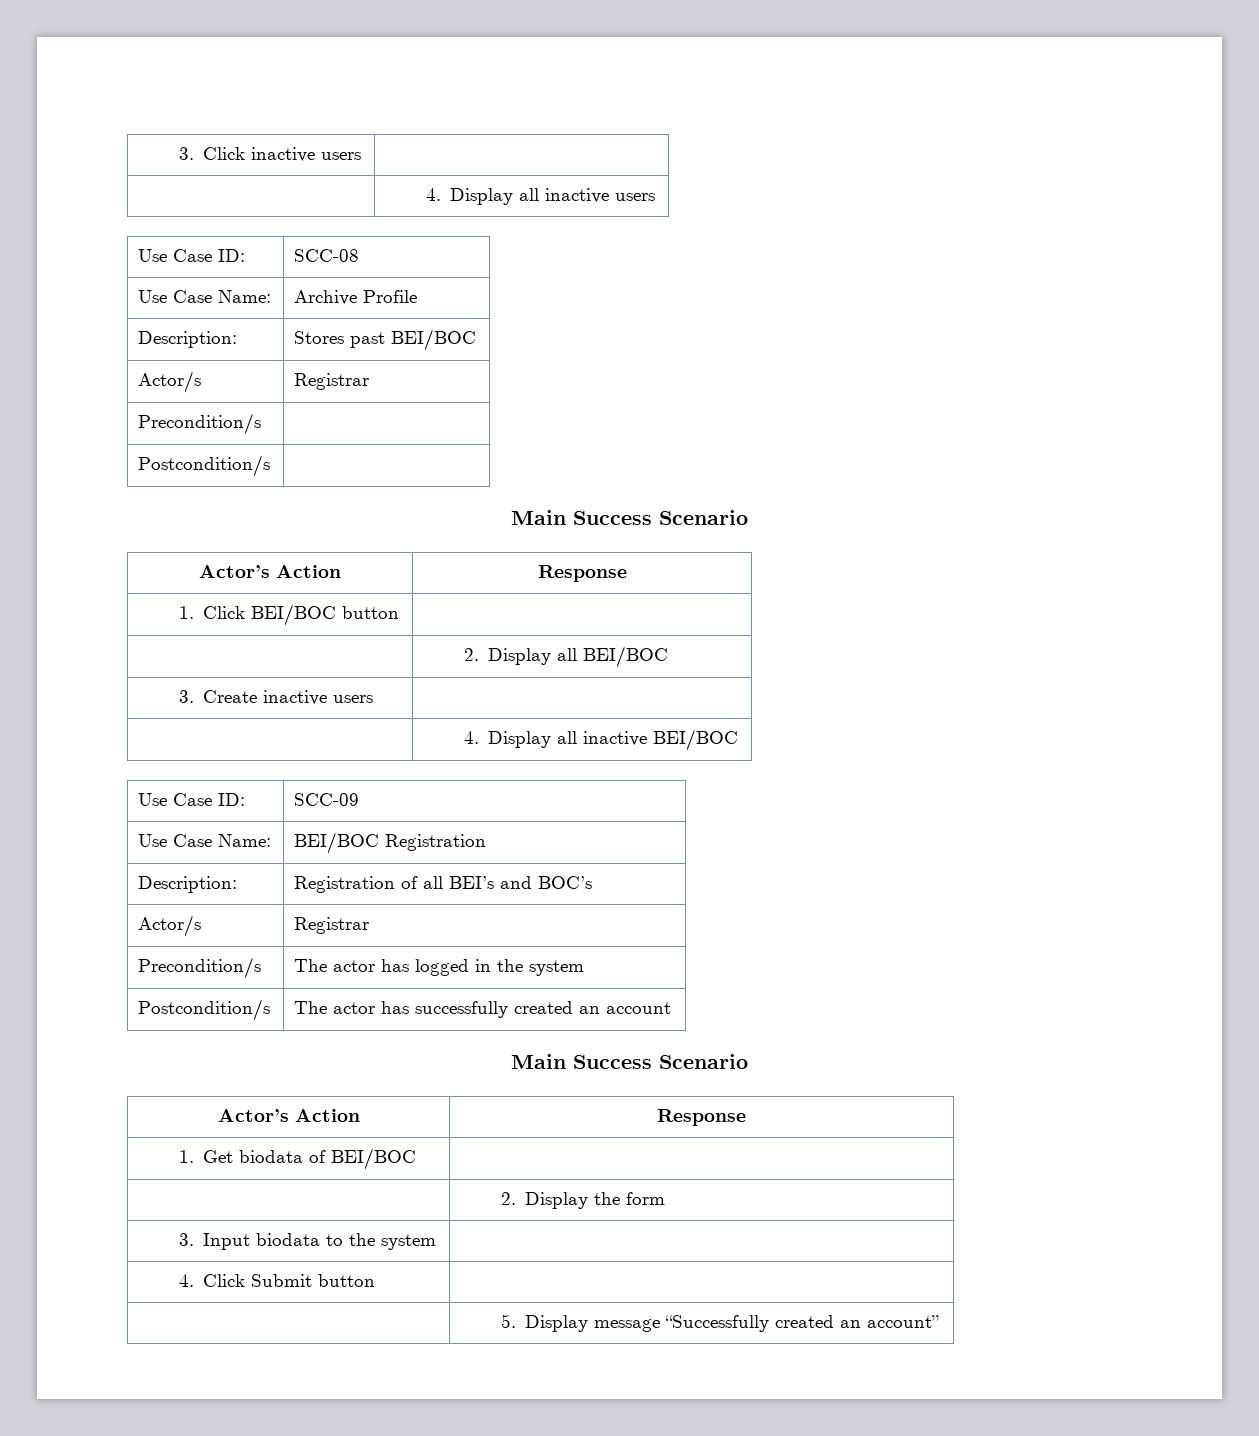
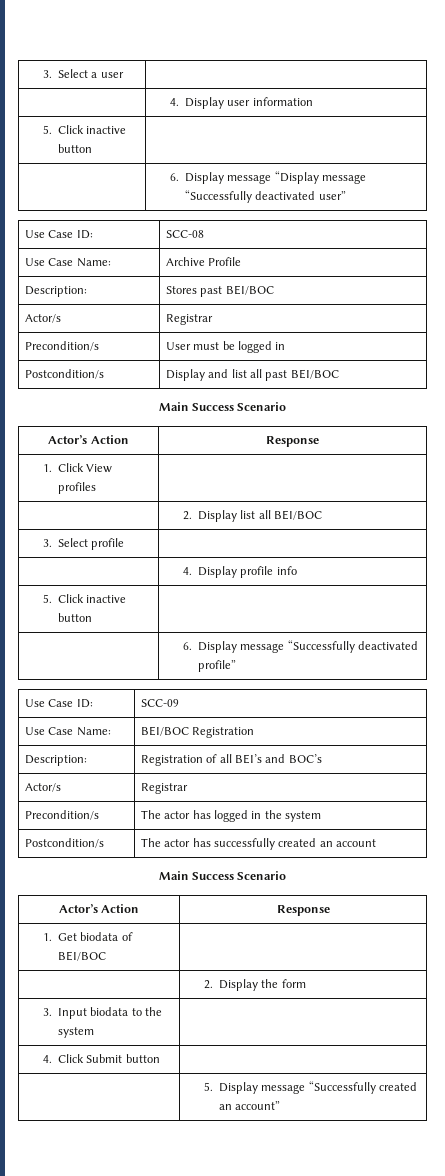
- 3. Click inactive users |
- | 4. Display all inactive users
+ 3. Select a user |
+ | 4. Display user information
+ 5. Click inactive button |
+ | 6. Display message “Display message “Successfully deactivated user”
  Description: | Stores past BEI/BOC
  Actor/s | Registrar
- Precondition/s |
- Postcondition/s |
+ Precondition/s | User must be logged in
+ Postcondition/s | Display and list all past BEI/BOC
- 1. Click BEI/BOC button |
- | 2. Display all BEI/BOC
- 3. Create inactive users |
- | 4. Display all inactive BEI/BOC
+ 1. Click View profiles |
+ | 2. Display list all BEI/BOC
+ 3. Select profile |
+ | 4. Display profile info
+ 5. Click inactive button |
+ | 6. Display message “Successfully deactivated profile”

